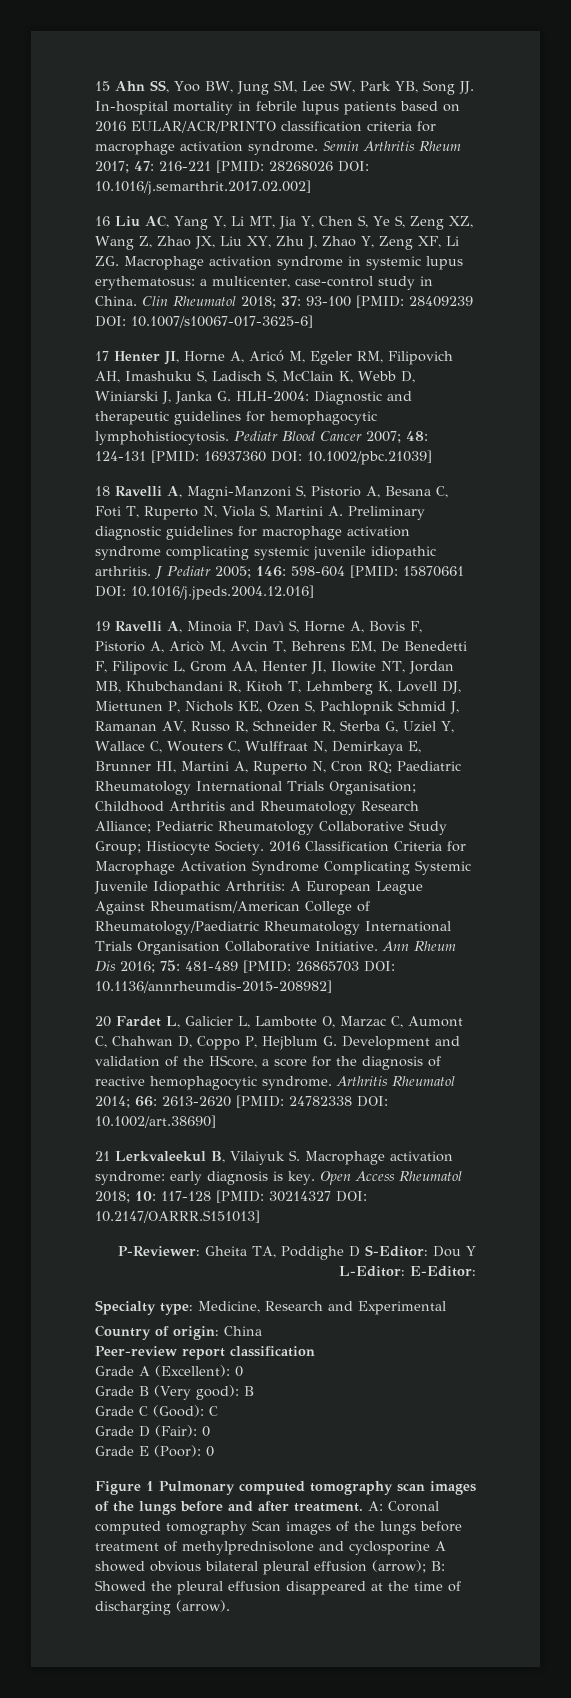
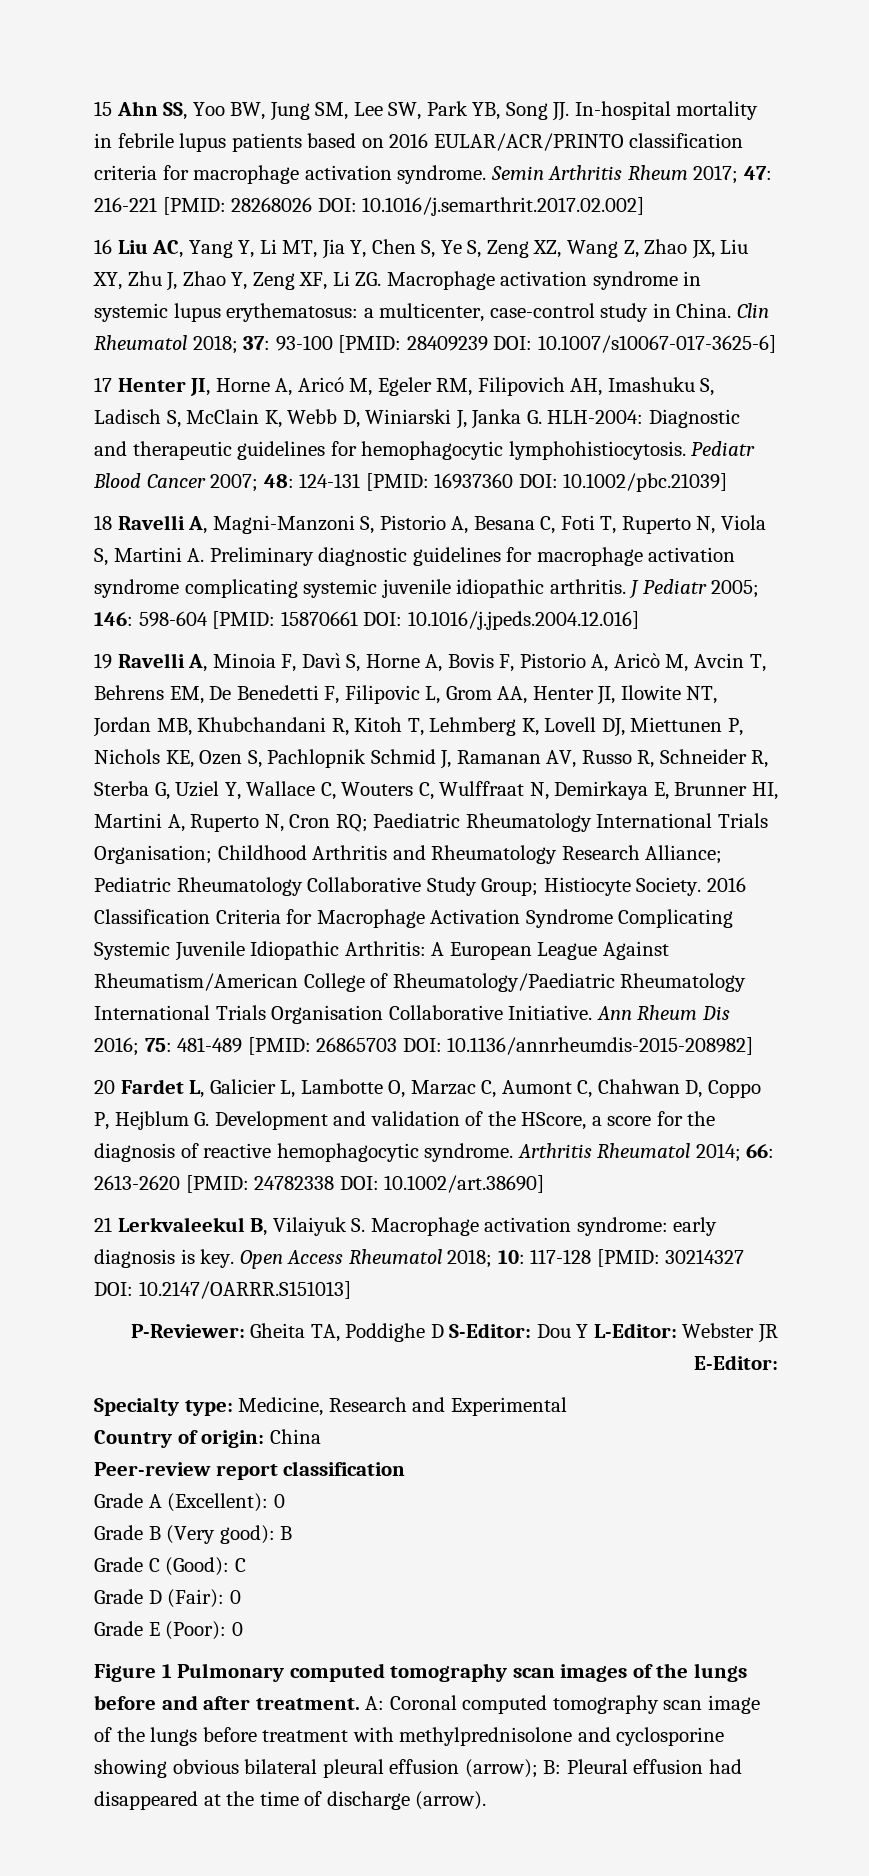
- P-Reviewer: Gheita TA, Poddighe D S-Editor: Dou Y L-Editor: E-Editor:
+ P-Reviewer: Gheita TA, Poddighe D S-Editor: Dou Y L-Editor: Webster JR E-Editor:
- A: Coronal computed tomography Scan images of the lungs before treatment of methylprednisolone and cyclosporine A showed obvious bilateral pleural effusion (arrow); B: Showed the pleural effusion disappeared at the time of discharging (arrow).
+ A: Coronal computed tomography scan image of the lungs before treatment with methylprednisolone and cyclosporine showing obvious bilateral pleural effusion (arrow); B: Pleural effusion had disappeared at the time of discharge (arrow).

